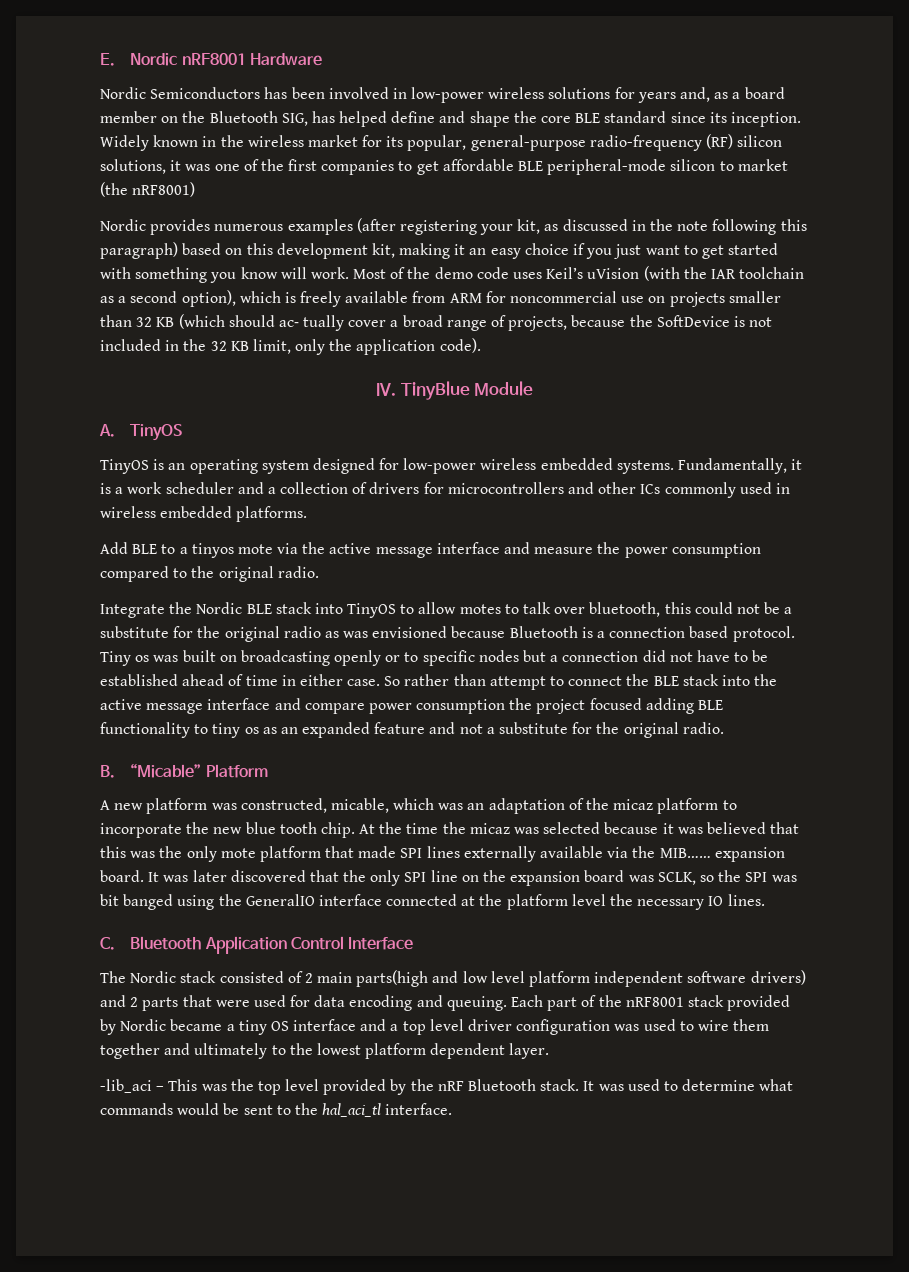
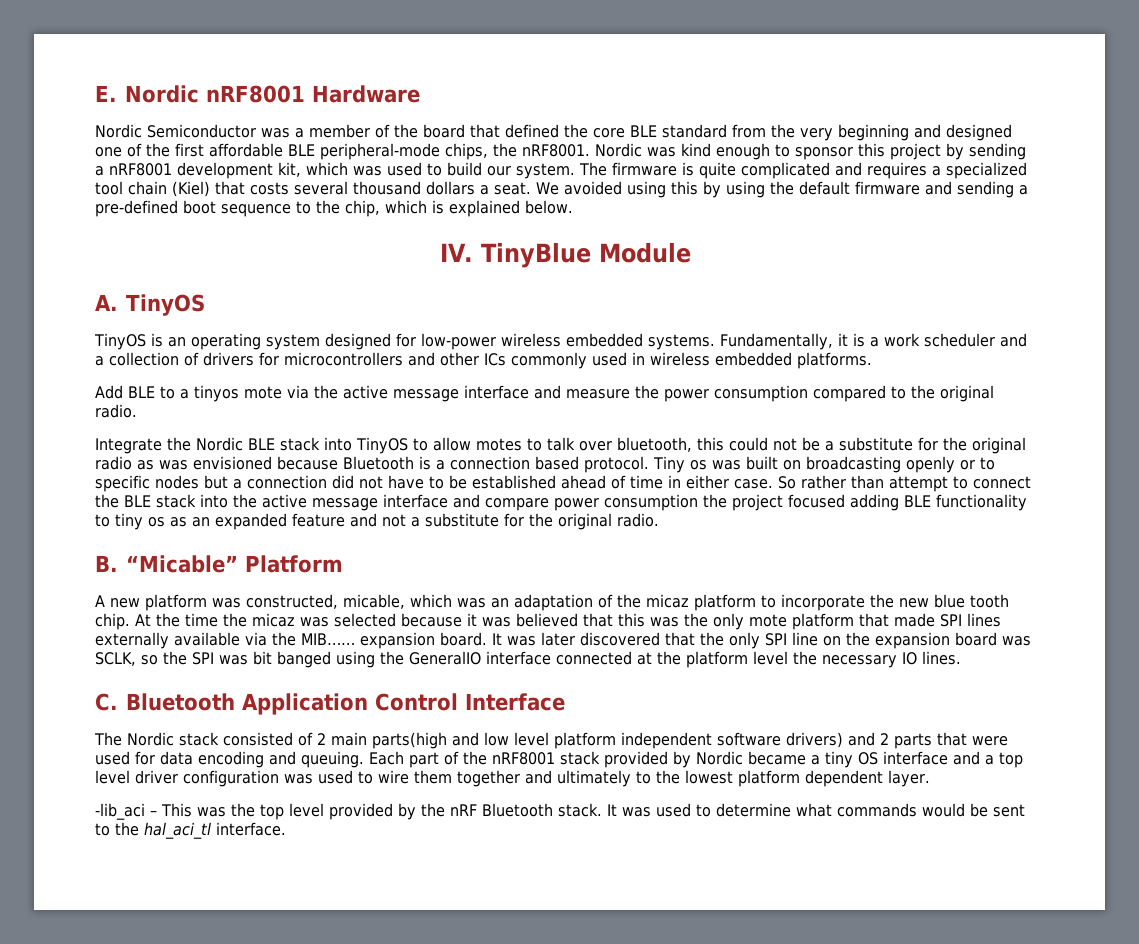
- Nordic Semiconductors has been involved in low-power wireless solutions for years and, as a board member on the Bluetooth SIG, has helped define and shape the core BLE standard since its inception. Widely known in the wireless market for its popular, general-purpose radio-frequency (RF) silicon solutions, it was one of the first companies to get affordable BLE peripheral-mode silicon to market (the nRF8001)
- Nordic provides numerous examples (after registering your kit, as discussed in the note following this paragraph) based on this development kit, making it an easy choice if you just want to get started with something you know will work. Most of the demo code uses Keil’s uVision (with the IAR toolchain as a second option), which is freely available from ARM for noncommercial use on projects smaller than 32 KB (which should ac‐ tually cover a broad range of projects, because the SoftDevice is not included in the 32 KB limit, only the application code).
+ Nordic Semiconductor was a member of the board that defined the core BLE standard from the very beginning and designed one of the first affordable BLE peripheral-mode chips, the nRF8001. Nordic was kind enough to sponsor this project by sending a nRF8001 development kit, which was used to build our system. The firmware is quite complicated and requires a specialized tool chain (Kiel) that costs several thousand dollars a seat. We avoided using this by using the default firmware and sending a pre-defined boot sequence to the chip, which is explained below.

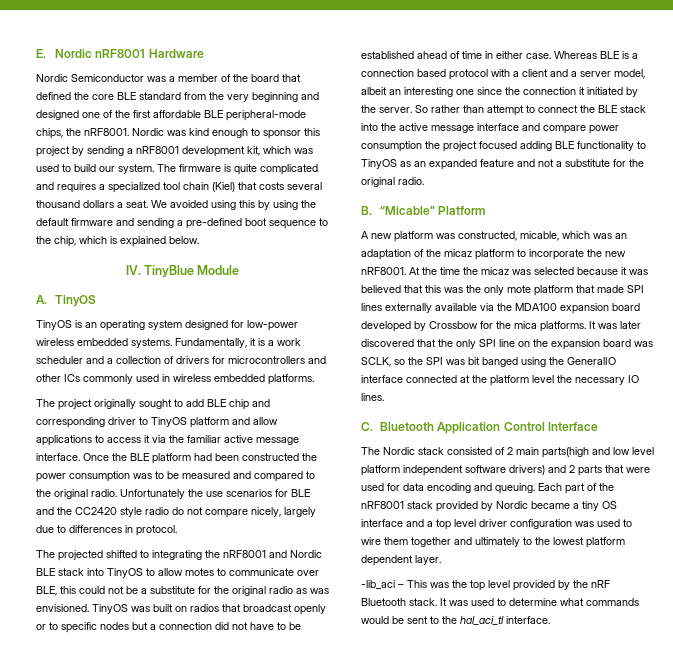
- Add BLE to a tinyos mote via the active message interface and measure the power consumption compared to the original radio.
- Integrate the Nordic BLE stack into TinyOS to allow motes to talk over bluetooth, this could not be a substitute for the original radio as was envisioned because Bluetooth is a connection based protocol. Tiny os was built on broadcasting openly or to specific nodes but a connection did not have to be established ahead of time in either case.
+ The project originally sought to add BLE chip and corresponding driver to TinyOS platform and allow applications to access it via the familiar active message interface. Once the BLE platform had been constructed the power consumption was to be measured and compared to the original radio. Unfortunately the use scenarios for BLE and the CC2420 style radio do not compare nicely, largely due to differences in protocol.
+ The projected shifted to integrating the nRF8001 and Nordic BLE stack into TinyOS to allow motes to communicate over BLE, this could not be a substitute for the original radio as was envisioned. TinyOS was built on radios that broadcast openly or to specific nodes but a connection did not have to be established ahead of time in either case.
+ Whereas BLE is a connection based protocol with a client and a server model, albeit an interesting one since the connection it initiated by the server.
- So rather than attempt to connect the BLE stack into the active message interface and compare power consumption the project focused adding BLE functionality to tiny os as an expanded feature and not a substitute for the original radio.
+ So rather than attempt to connect the BLE stack into the active message interface and compare power consumption the project focused adding BLE functionality to TinyOS as an expanded feature and not a substitute for the original radio.
- A new platform was constructed, micable, which was an adaptation of the micaz platform to incorporate the new blue tooth chip.
+ A new platform was constructed, micable, which was an adaptation of the micaz platform to incorporate the new nRF8001.
- At the time the micaz was selected because it was believed that this was the only mote platform that made SPI lines externally available via the MIB…… expansion board.
+ At the time the micaz was selected because it was believed that this was the only mote platform that made SPI lines externally available via the MDA100 expansion board developed by Crossbow for the mica platforms.

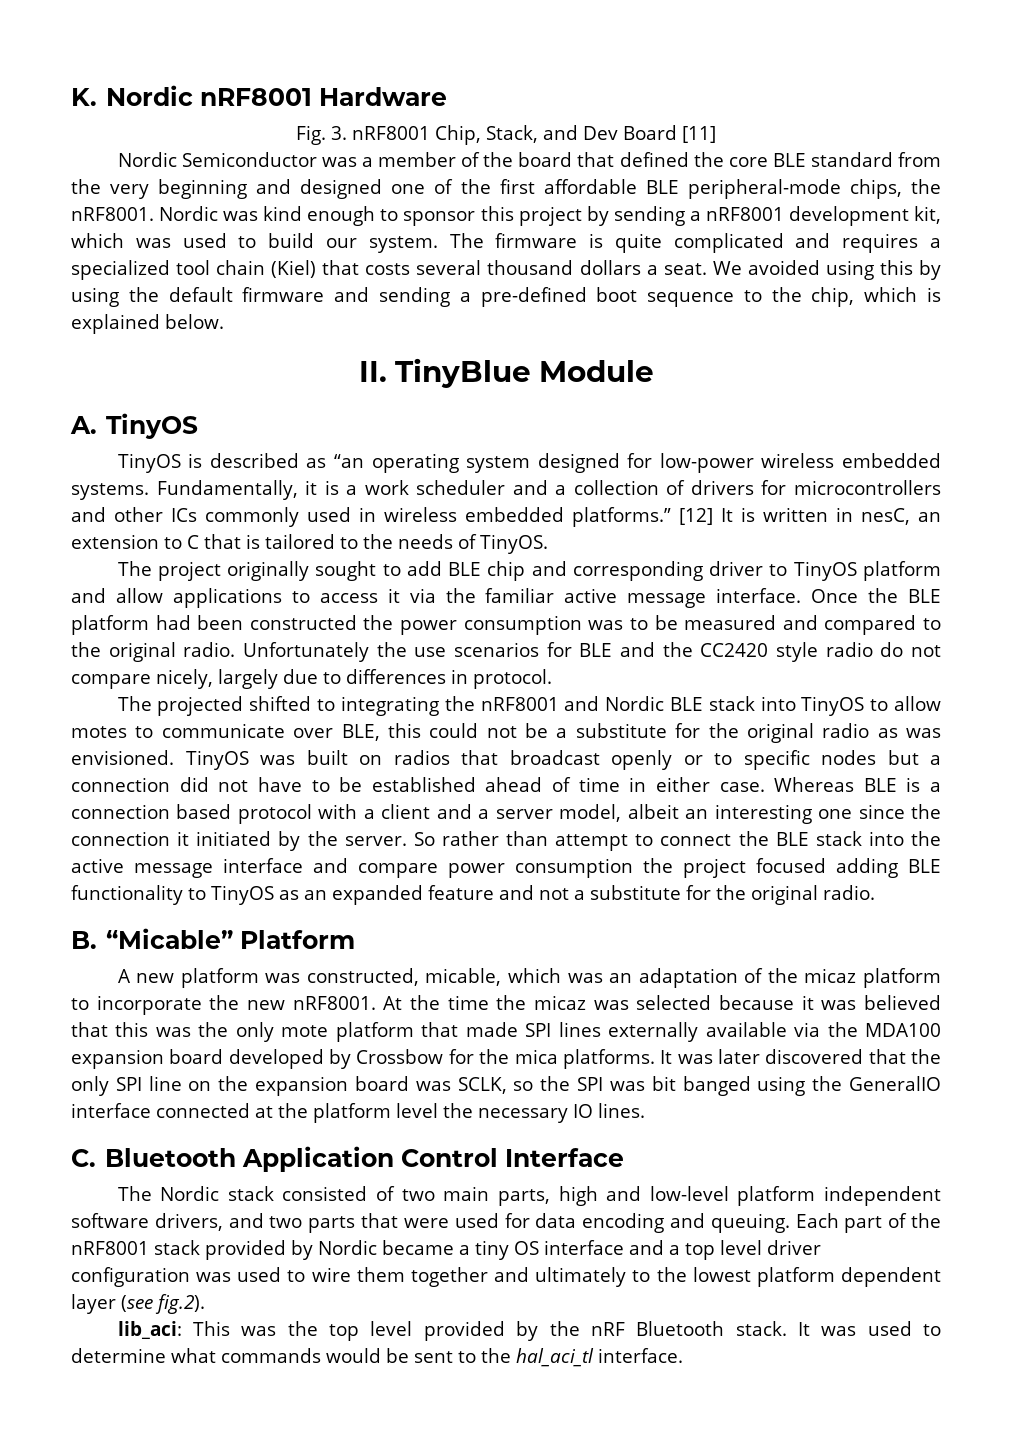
- E. Nordic nRF8001 Hardware
+ K. Nordic nRF8001 Hardware
+ Fig. 3. nRF8001 Chip, Stack, and Dev Board [11]
- IV. TinyBlue Module
+ II. TinyBlue Module
- TinyOS is an operating system designed for low-power wireless embedded systems.
+ TinyOS is described as “an operating system designed for low-power wireless embedded systems.
- Fundamentally, it is a work scheduler and a collection of drivers for microcontrollers and other ICs commonly used in wireless embedded platforms.
+ Fundamentally, it is a work scheduler and a collection of drivers for microcontrollers and other ICs commonly used in wireless embedded platforms.” [12] It is written in nesC, an extension to C that is tailored to the needs of TinyOS.
- The Nordic stack consisted of 2 main parts(high and low level platform independent software drivers) and 2 parts that were used for data encoding and queuing.
+ The Nordic stack consisted of two main parts, high and low-level platform independent software drivers, and two parts that were used for data encoding and queuing.
- Each part of the nRF8001 stack provided by Nordic became a tiny OS interface and a top level driver configuration was used to wire them together and ultimately to the lowest platform dependent layer.
- -lib_aci – This was the top level provided by the nRF Bluetooth stack.
+ Each part of the nRF8001 stack provided by Nordic became a tiny OS interface and a top level driver configuration was used to wire them together and ultimately to the lowest platform dependent layer (see fig.2).
+ lib_aci: This was the top level provided by the nRF Bluetooth stack.

